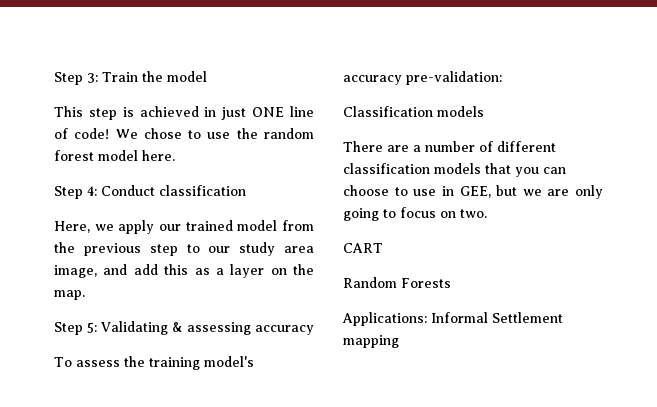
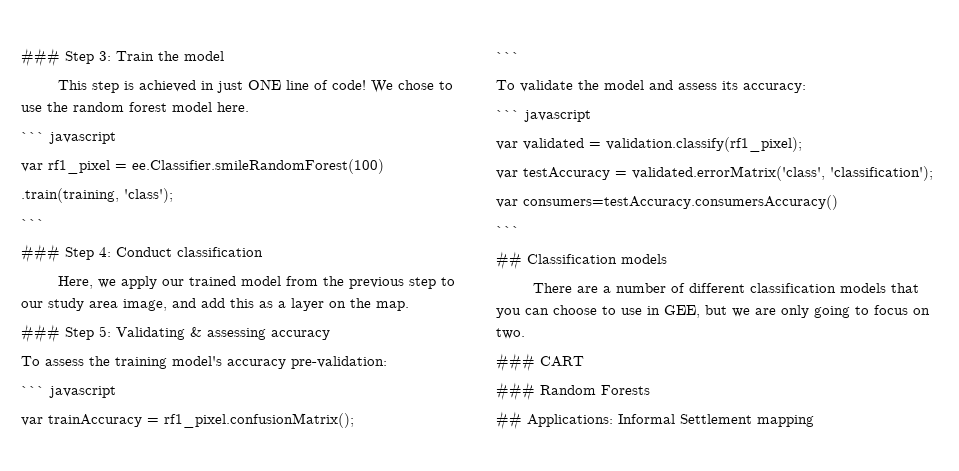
- Step 3: Train the model
+ ### Step 3: Train the model
  We chose to use the random forest model here.
- Step 4: Conduct classification
+ ``` javascript
+ var rf1_pixel = ee.Classifier.smileRandomForest(100)
+ .train(training, 'class');
+ ```
+ ### Step 4: Conduct classification
- Step 5: Validating & assessing accuracy
+ ### Step 5: Validating & assessing accuracy
  To assess the training model's accuracy pre-validation:
- Classification models
+ ``` javascript
+ var trainAccuracy = rf1_pixel.confusionMatrix();
+ ```
+ To validate the model and assess its accuracy:
+ ``` javascript
+ var validated = validation.classify(rf1_pixel);
+ var testAccuracy = validated.errorMatrix('class', 'classification');
+ var consumers=testAccuracy.consumersAccuracy()
+ ```
+ ## Classification models
- CART
+ ### CART
- Random Forests
+ ### Random Forests
- Applications: Informal Settlement mapping
+ ## Applications: Informal Settlement mapping

